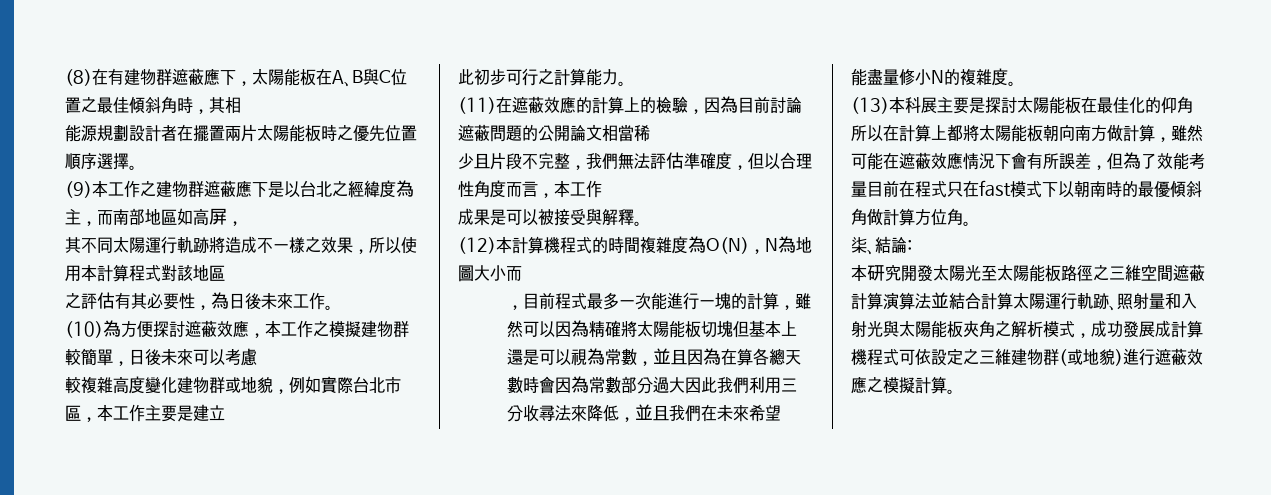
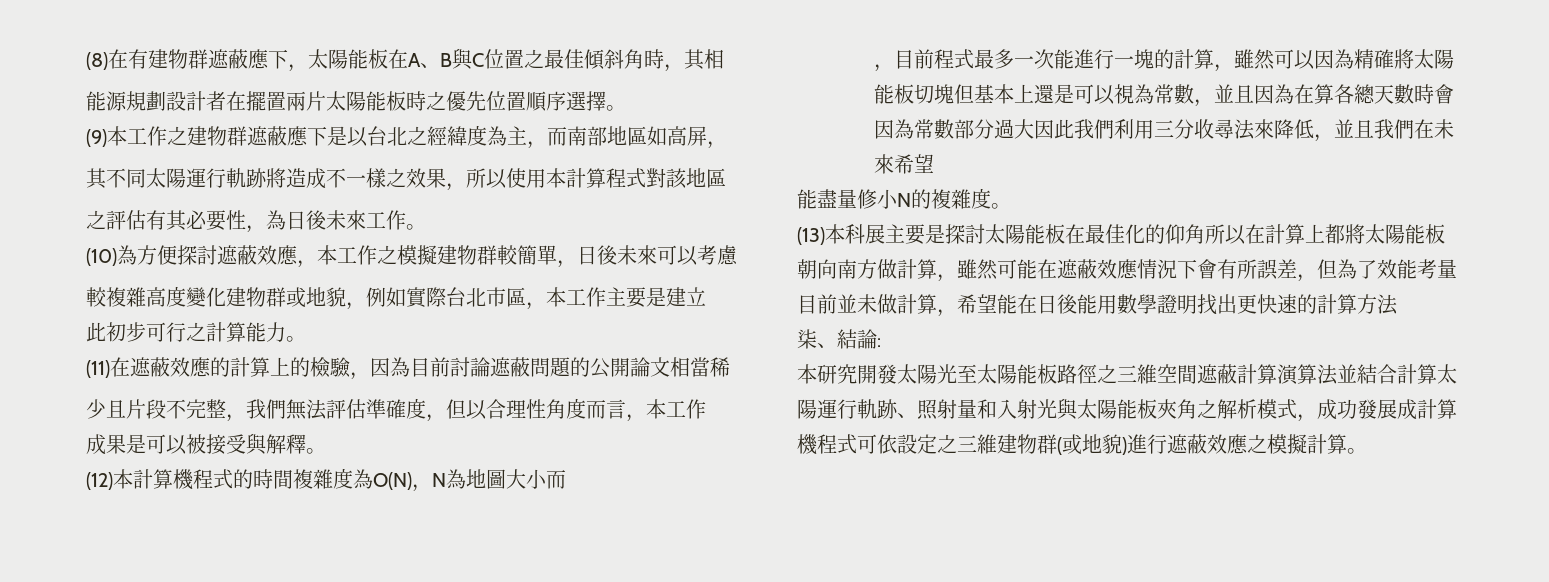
- (13)本科展主要是探討太陽能板在最佳化的仰角所以在計算上都將太陽能板朝向南方做計算，雖然可能在遮蔽效應情況下會有所誤差，但為了效能考量目前在程式只在fast模式下以朝南時的最優傾斜角做計算方位角。
+ (13)本科展主要是探討太陽能板在最佳化的仰角所以在計算上都將太陽能板朝向南方做計算，雖然可能在遮蔽效應情況下會有所誤差，但為了效能考量目前並未做計算，希望能在日後能用數學證明找出更快速的計算方法

